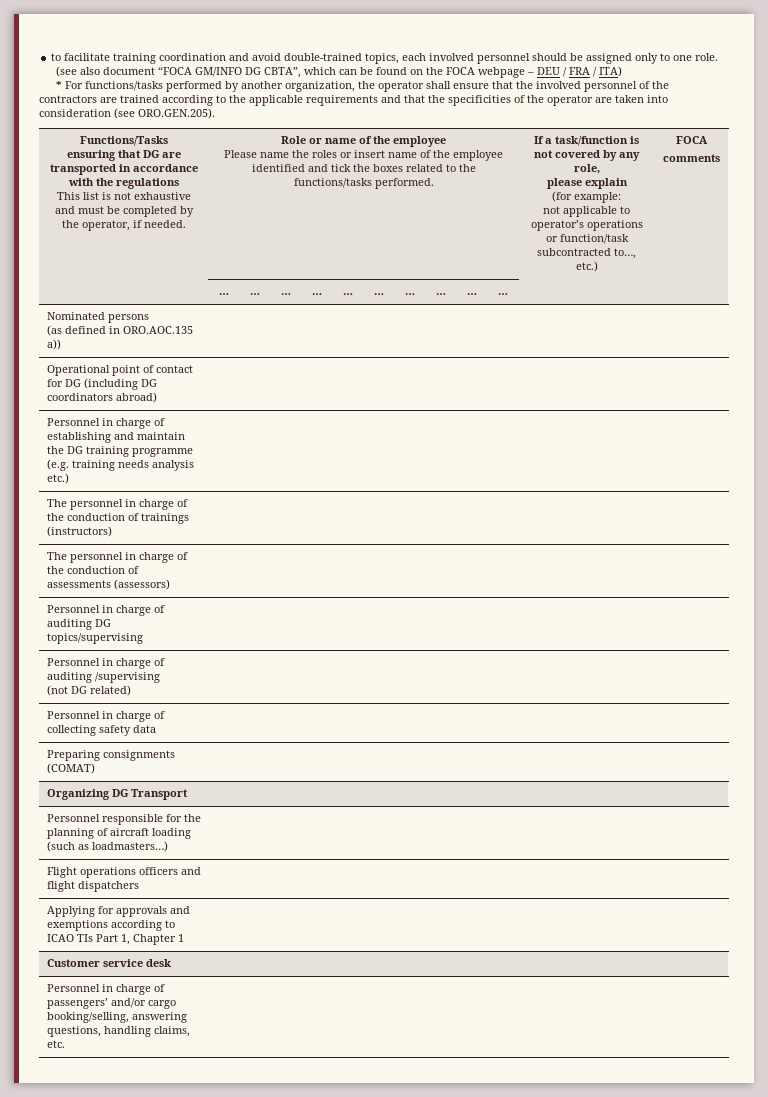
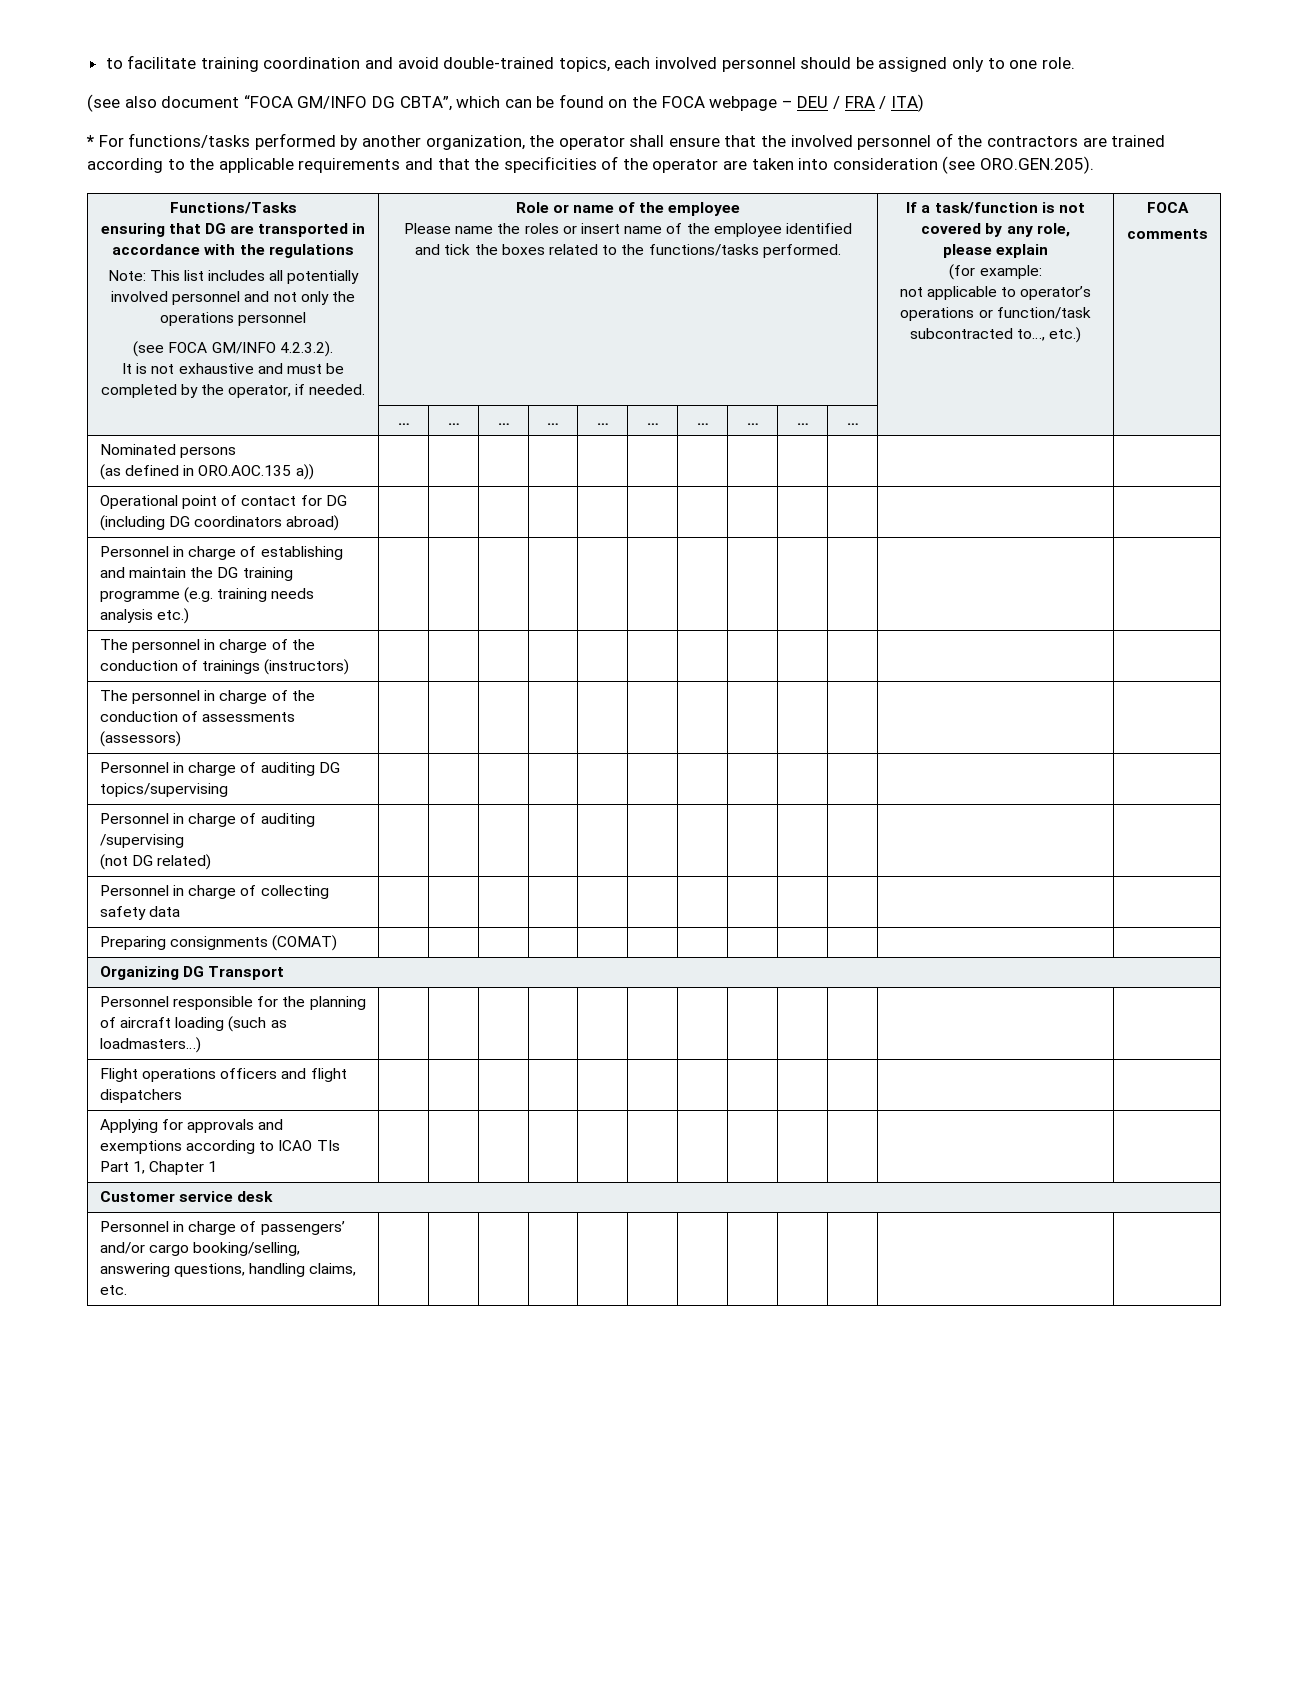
- This list is not exhaustive and must be completed by the operator, if needed.
+ Note: This list includes all potentially involved personnel and not only the operations personnel
+ (see FOCA GM/INFO 4.2.3.2).
+ It is not exhaustive and must be completed by the operator, if needed.

